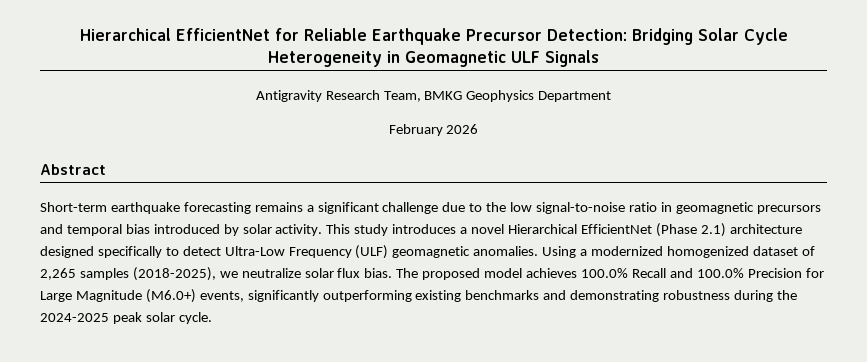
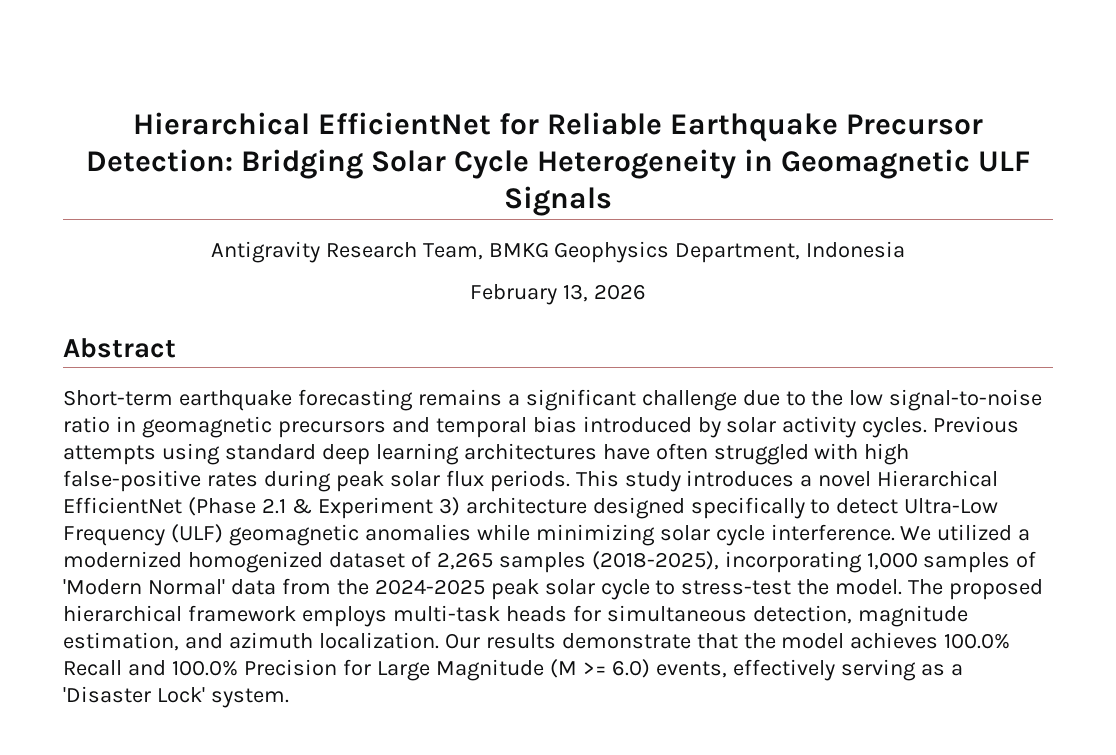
- Antigravity Research Team, BMKG Geophysics Department
+ Antigravity Research Team, BMKG Geophysics Department, Indonesia
- February 2026
+ February 13, 2026
- Short-term earthquake forecasting remains a significant challenge due to the low signal-to-noise ratio in geomagnetic precursors and temporal bias introduced by solar activity.
+ Short-term earthquake forecasting remains a significant challenge due to the low signal-to-noise ratio in geomagnetic precursors and temporal bias introduced by solar activity cycles. Previous attempts using standard deep learning architectures have often struggled with high false-positive rates during peak solar flux periods.
- This study introduces a novel Hierarchical EfficientNet (Phase 2.1) architecture designed specifically to detect Ultra-Low Frequency (ULF) geomagnetic anomalies. Using a modernized homogenized dataset of 2,265 samples (2018-2025), we neutralize solar flux bias. The proposed model achieves 100.0% Recall and 100.0% Precision for Large Magnitude (M6.0+) events, significantly outperforming existing benchmarks and demonstrating robustness during the 2024-2025 peak solar cycle.
+ This study introduces a novel Hierarchical EfficientNet (Phase 2.1 & Experiment 3) architecture designed specifically to detect Ultra-Low Frequency (ULF) geomagnetic anomalies while minimizing solar cycle interference. We utilized a modernized homogenized dataset of 2,265 samples (2018-2025), incorporating 1,000 samples of 'Modern Normal' data from the 2024-2025 peak solar cycle to stress-test the model. The proposed hierarchical framework employs multi-task heads for simultaneous detection, magnitude estimation, and azimuth localization. Our results demonstrate that the model achieves 100.0% Recall and 100.0% Precision for Large Magnitude (M >= 6.0) events, effectively serving as a 'Disaster Lock' system.

